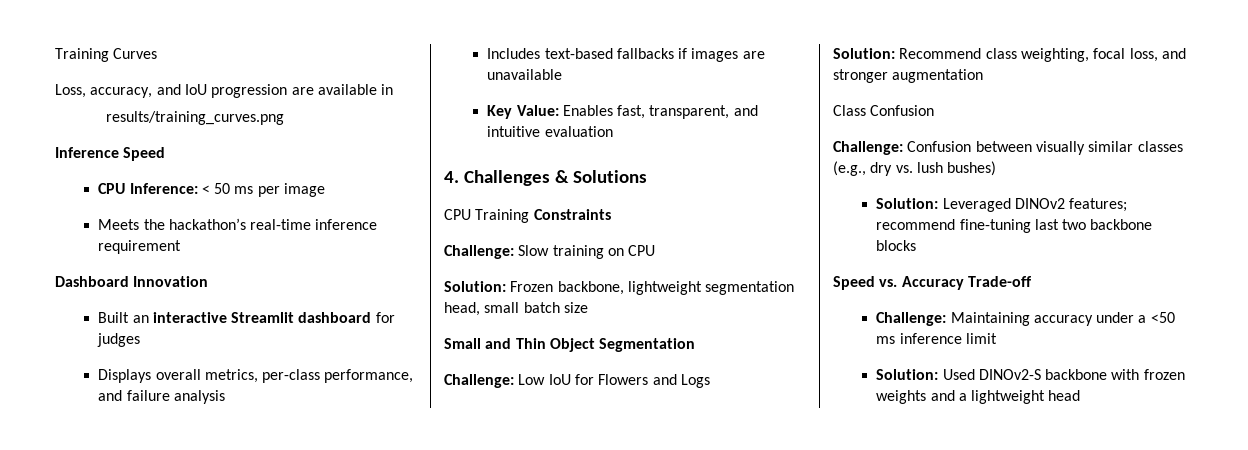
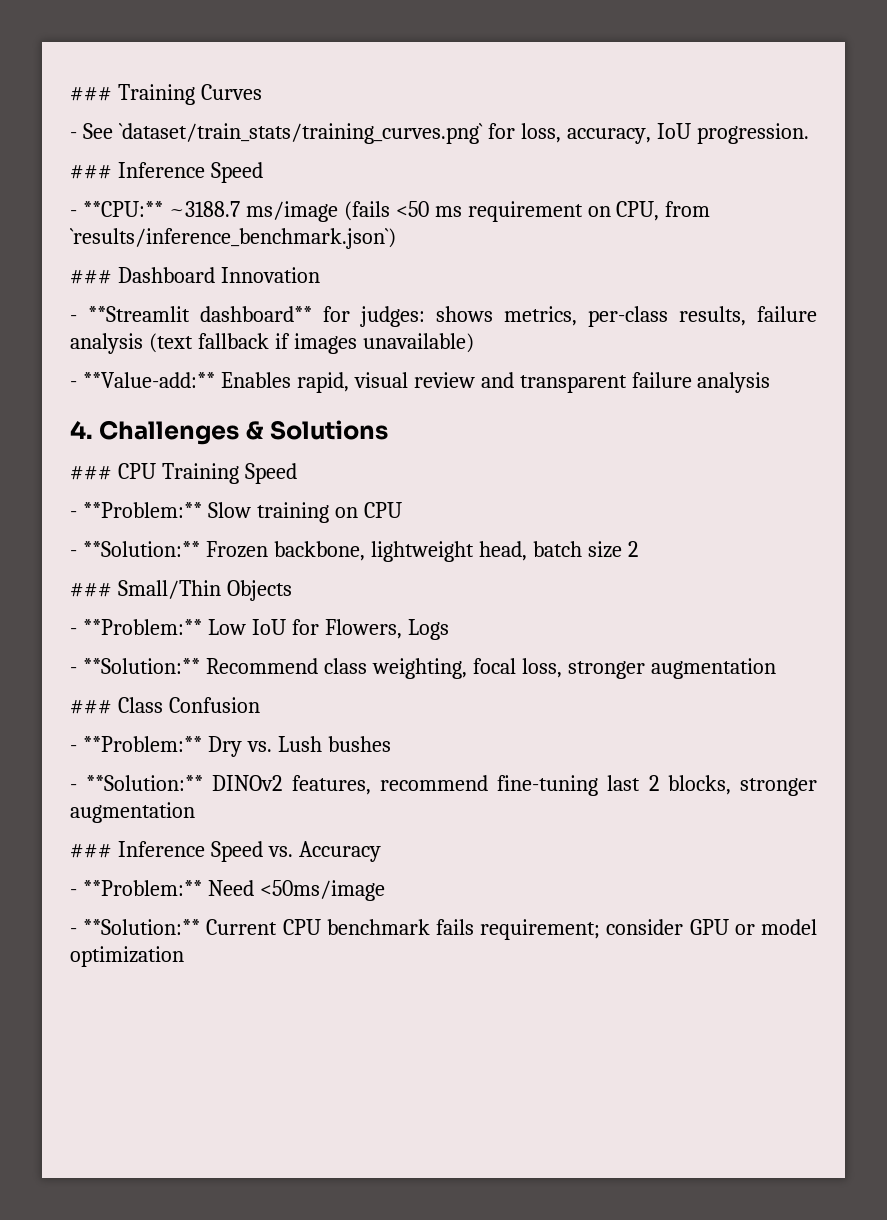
- Training Curves
+ ### Training Curves
- Loss, accuracy, and IoU progression are available in
- results/training_curves.png
- Inference Speed
- CPU Inference: < 50 ms per image
- Meets the hackathon’s real-time inference requirement
- Dashboard Innovation
- Built an interactive Streamlit dashboard for judges
- Displays overall metrics, per-class performance, and failure analysis
- Includes text-based fallbacks if images are unavailable
- Key Value: Enables fast, transparent, and intuitive evaluation
+ - See `dataset/train_stats/training_curves.png` for loss, accuracy, IoU progression.
+ ### Inference Speed
+ - **CPU:** ~3188.7 ms/image (fails <50 ms requirement on CPU, from `results/inference_benchmark.json`)
+ ### Dashboard Innovation
+ - **Streamlit dashboard** for judges: shows metrics, per-class results, failure analysis (text fallback if images unavailable)
+ - **Value-add:** Enables rapid, visual review and transparent failure analysis
- CPU Training Constraints
- Challenge: Slow training on CPU
+ ### CPU Training Speed
+ - **Problem:** Slow training on CPU
- Solution: Frozen backbone, lightweight segmentation head, small batch size
- Small and Thin Object Segmentation
- Challenge: Low IoU for Flowers and Logs
+ - **Solution:** Frozen backbone, lightweight head, batch size 2
+ ### Small/Thin Objects
+ - **Problem:** Low IoU for Flowers, Logs
- Solution: Recommend class weighting, focal loss, and stronger augmentation
- Class Confusion
+ - **Solution:** Recommend class weighting, focal loss, stronger augmentation
+ ### Class Confusion
- Challenge: Confusion between visually similar classes (e.g., dry vs. lush bushes)
- Solution: Leveraged DINOv2 features; recommend fine-tuning last two backbone blocks
- Speed vs. Accuracy Trade-off
- Challenge: Maintaining accuracy under a <50 ms inference limit
- Solution: Used DINOv2-S backbone with frozen weights and a lightweight head
+ - **Problem:** Dry vs. Lush bushes
+ - **Solution:** DINOv2 features, recommend fine-tuning last 2 blocks, stronger augmentation
+ ### Inference Speed vs. Accuracy
+ - **Problem:** Need <50ms/image
+ - **Solution:** Current CPU benchmark fails requirement; consider GPU or model optimization

